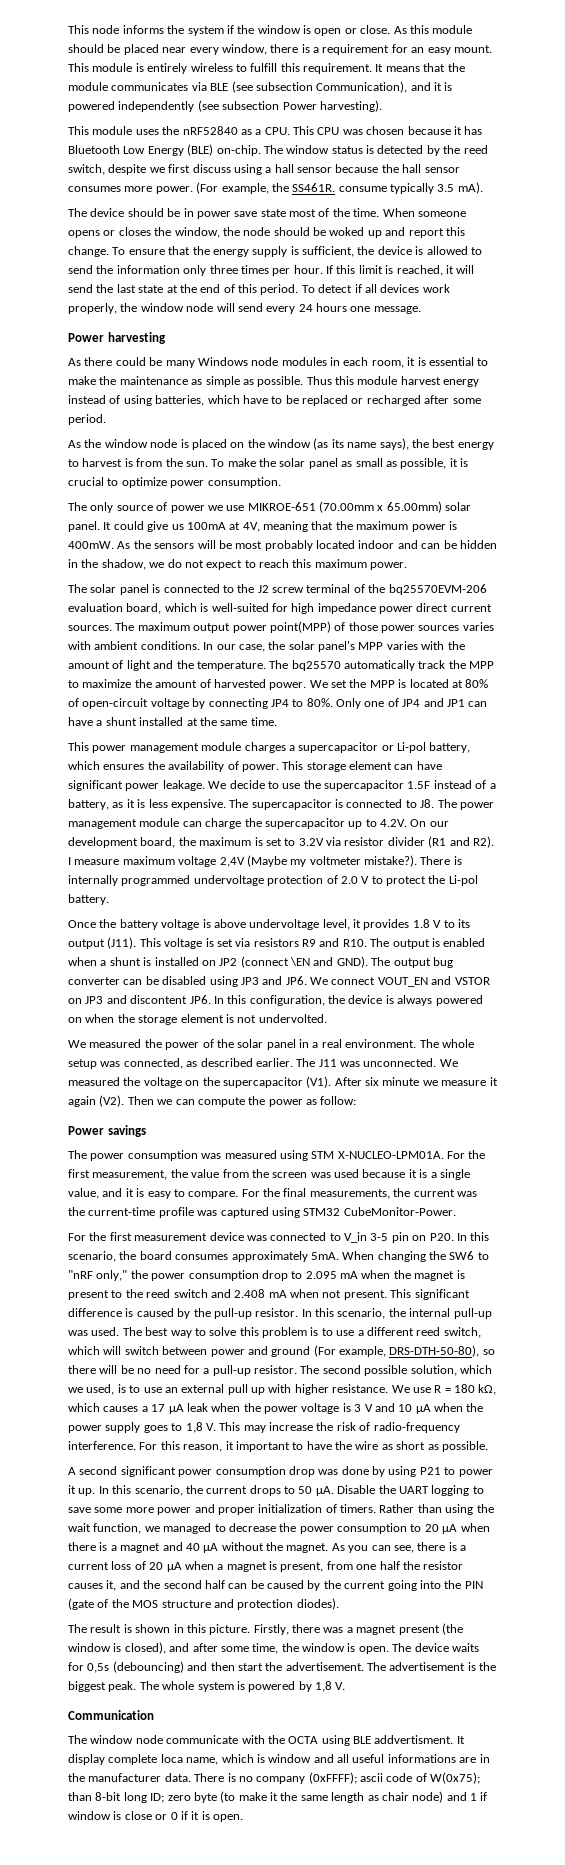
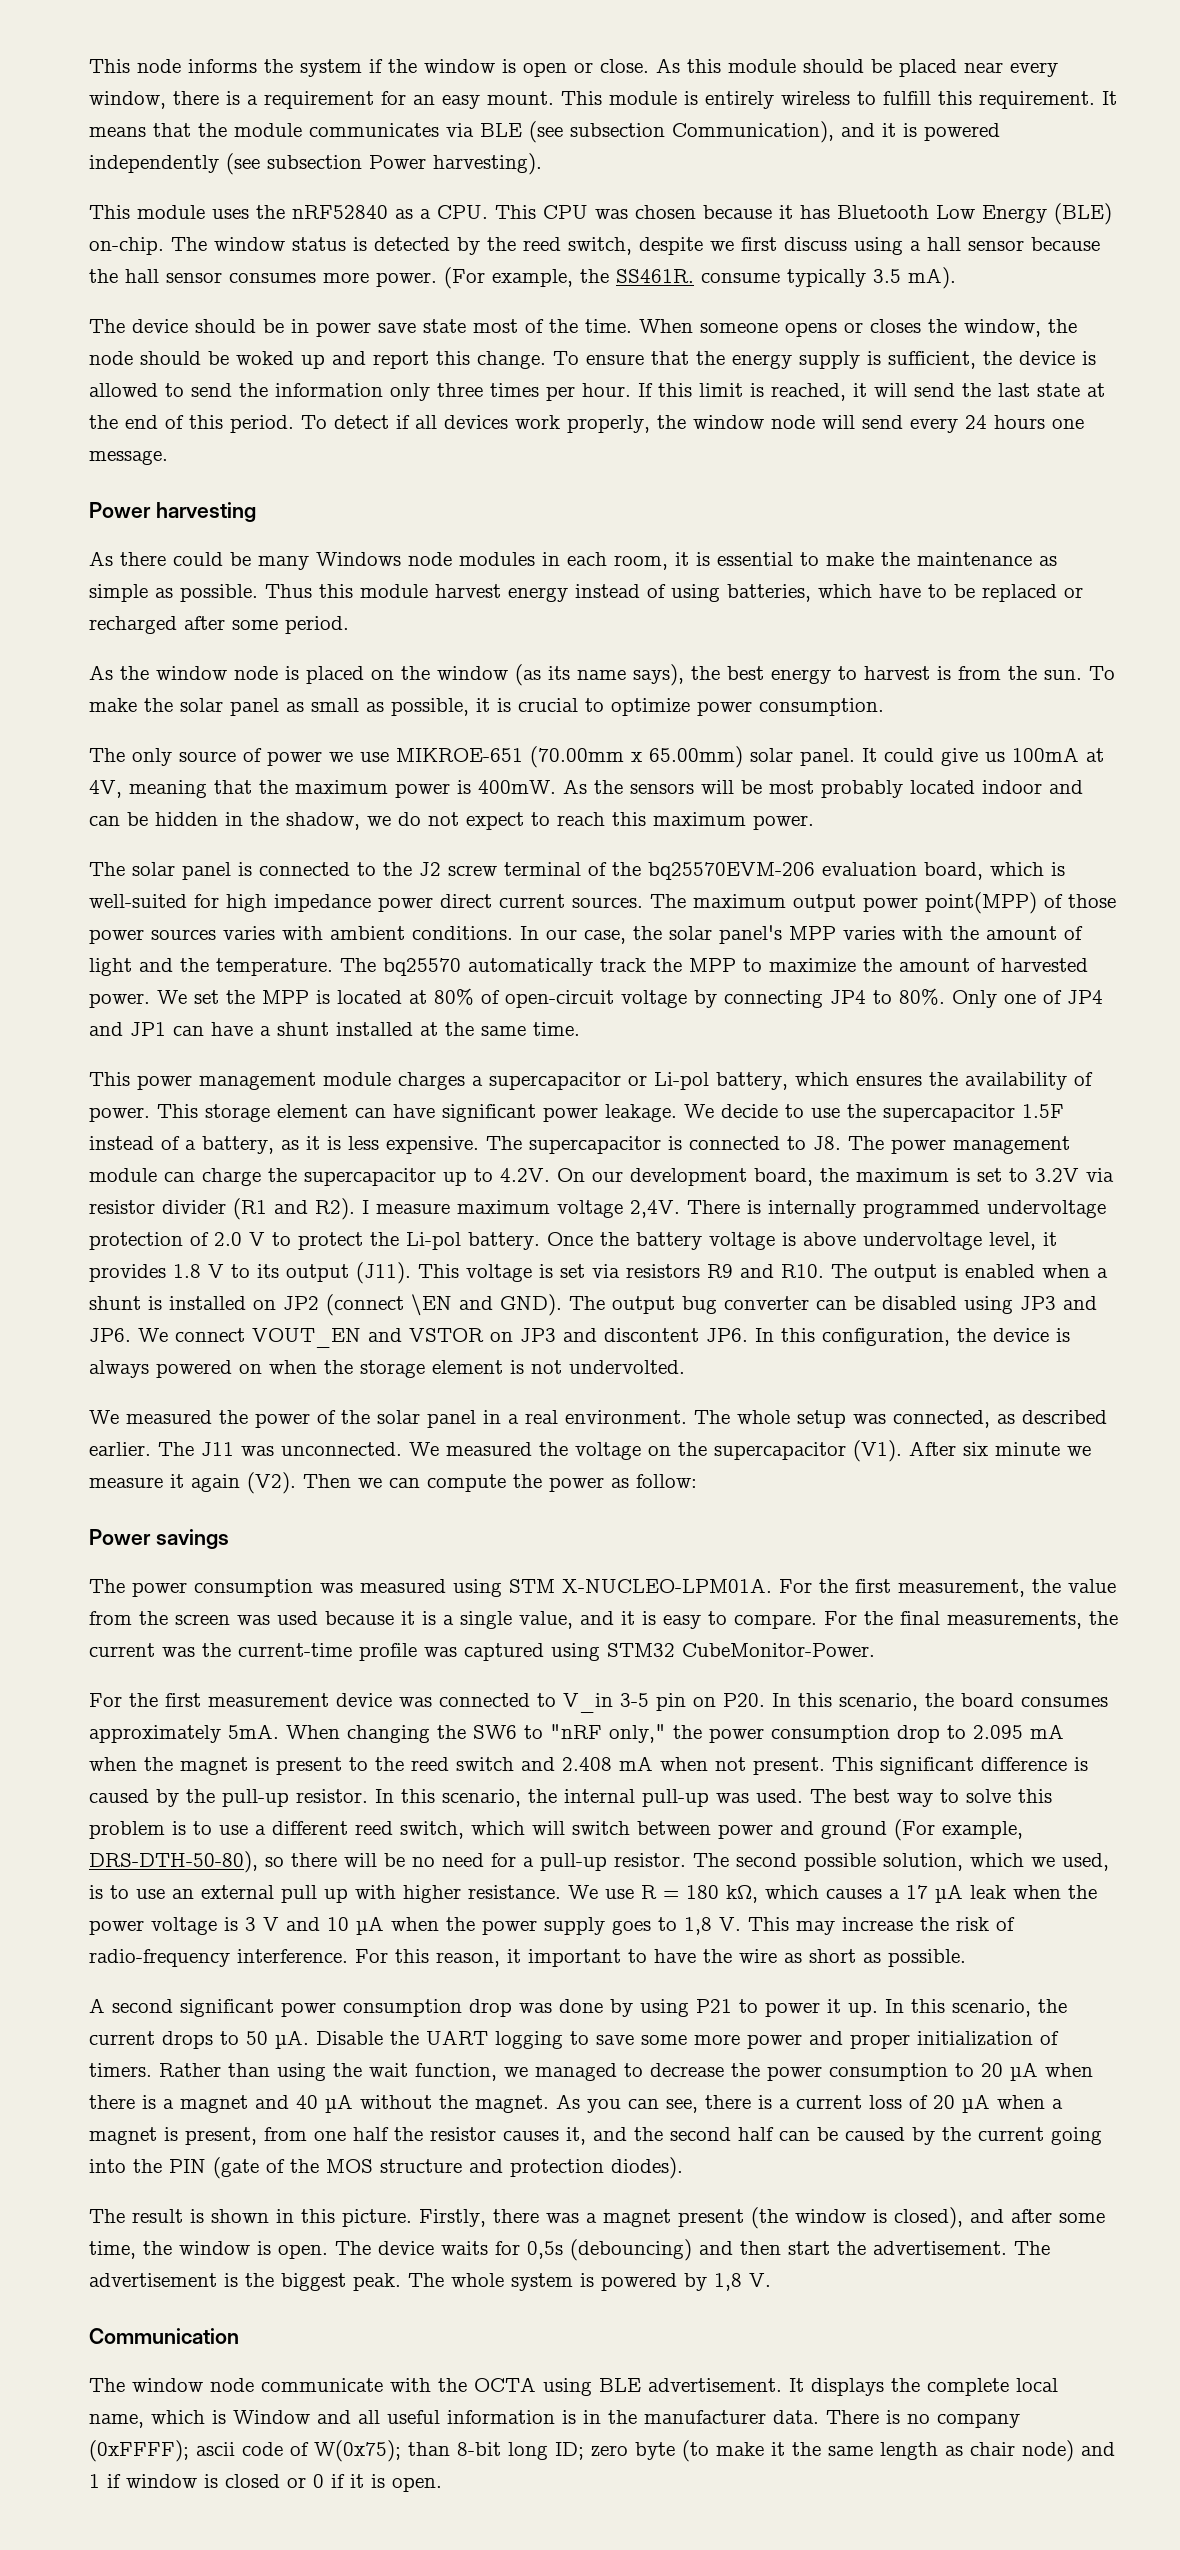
- The supercapacitor is connected to J8. The power management module can charge the supercapacitor up to 4.2V. On our development board, the maximum is set to 3.2V via resistor divider (R1 and R2). I measure maximum voltage 2,4V (Maybe my voltmeter mistake?).
+ The supercapacitor is connected to J8. The power management module can charge the supercapacitor up to 4.2V. On our development board, the maximum is set to 3.2V via resistor divider (R1 and R2). I measure maximum voltage 2,4V.
- There is internally programmed undervoltage protection of 2.0 V to protect the Li-pol battery.
- Once the battery voltage is above undervoltage level, it provides 1.8 V to its output (J11).
+ There is internally programmed undervoltage protection of 2.0 V to protect the Li-pol battery. Once the battery voltage is above undervoltage level, it provides 1.8 V to its output (J11).
- The window node communicate with the OCTA using BLE addvertisment. It display complete loca name, which is window and all useful informations are in the manufacturer data.
+ The window node communicate with the OCTA using BLE advertisement. It displays the complete local name, which is Window and all useful information is in the manufacturer data.
- There is no company (0xFFFF); ascii code of W(0x75); than 8-bit long ID; zero byte (to make it the same length as chair node) and 1 if window is close or 0 if it is open.
+ There is no company (0xFFFF); ascii code of W(0x75); than 8-bit long ID; zero byte (to make it the same length as chair node) and 1 if window is closed or 0 if it is open.

